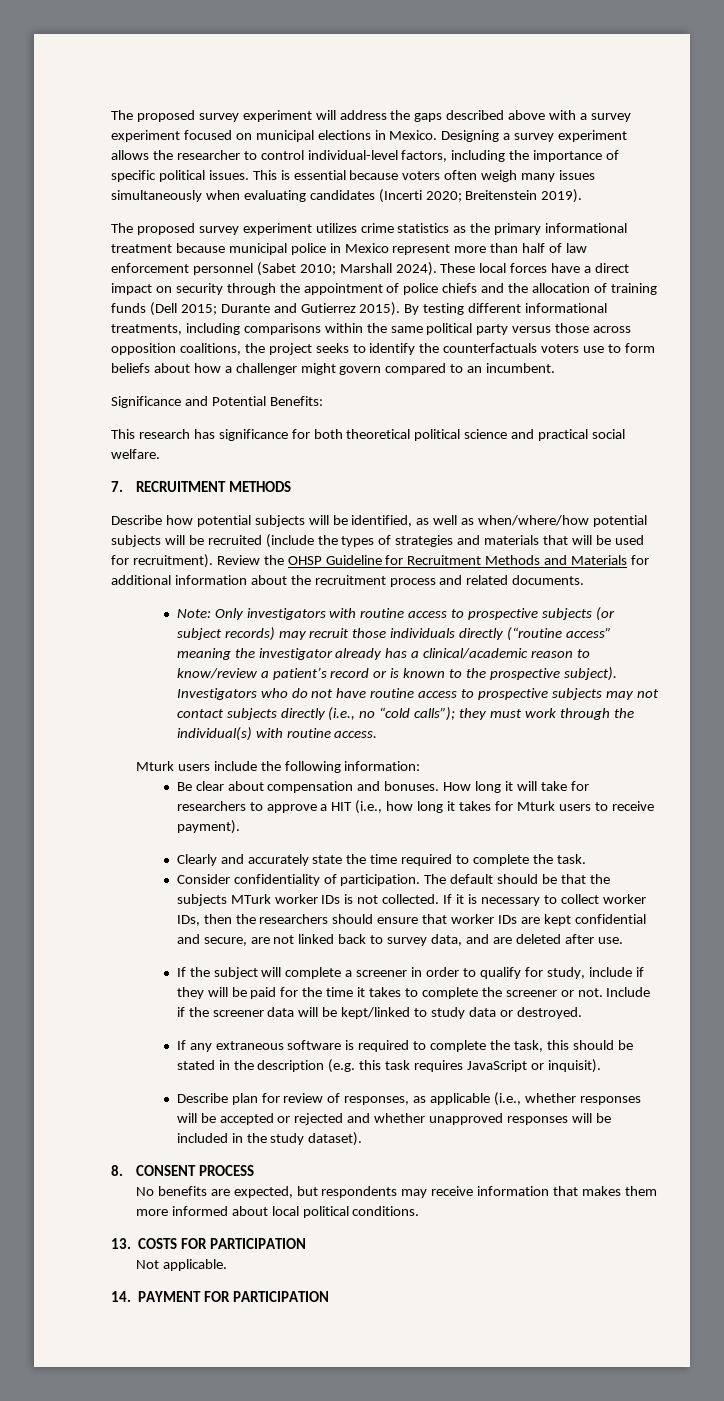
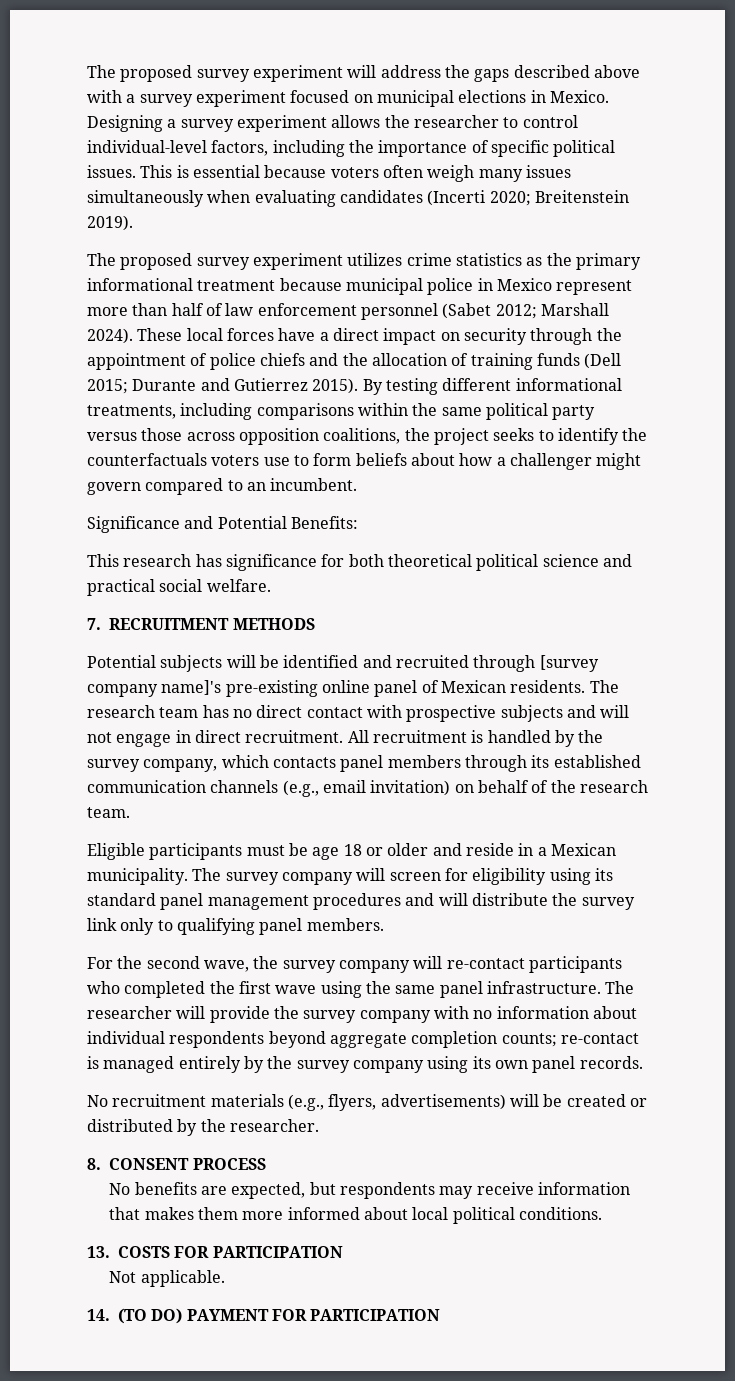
- The proposed survey experiment utilizes crime statistics as the primary informational treatment because municipal police in Mexico represent more than half of law enforcement personnel (Sabet 2010; Marshall 2024).
+ The proposed survey experiment utilizes crime statistics as the primary informational treatment because municipal police in Mexico represent more than half of law enforcement personnel (Sabet 2012; Marshall 2024).
- Describe how potential subjects will be identified, as well as when/where/how potential subjects will be recruited (include the types of strategies and materials that will be used for recruitment). Review the OHSP Guideline for Recruitment Methods and Materials for additional information about the recruitment process and related documents.
- Note: Only investigators with routine access to prospective subjects (or subject records) may recruit those individuals directly (“routine access” meaning the investigator already has a clinical/academic reason to know/review a patient’s record or is known to the prospective subject). Investigators who do not have routine access to prospective subjects may not contact subjects directly (i.e., no “cold calls”); they must work through the individual(s) with routine access.
- Mturk users include the following information:
- Be clear about compensation and bonuses. How long it will take for researchers to approve a HIT (i.e., how long it takes for Mturk users to receive payment).
- Clearly and accurately state the time required to complete the task.
- Consider confidentiality of participation. The default should be that the subjects MTurk worker IDs is not collected. If it is necessary to collect worker IDs, then the researchers should ensure that worker IDs are kept confidential and secure, are not linked back to survey data, and are deleted after use.
- If the subject will complete a screener in order to qualify for study, include if they will be paid for the time it takes to complete the screener or not. Include if the screener data will be kept/linked to study data or destroyed.
- If any extraneous software is required to complete the task, this should be stated in the description (e.g. this task requires JavaScript or inquisit).
- Describe plan for review of responses, as applicable (i.e., whether responses will be accepted or rejected and whether unapproved responses will be included in the study dataset).
+ Potential subjects will be identified and recruited through [survey company name]'s pre-existing online panel of Mexican residents. The research team has no direct contact with prospective subjects and will not engage in direct recruitment. All recruitment is handled by the survey company, which contacts panel members through its established communication channels (e.g., email invitation) on behalf of the research team.
+ Eligible participants must be age 18 or older and reside in a Mexican municipality. The survey company will screen for eligibility using its standard panel management procedures and will distribute the survey link only to qualifying panel members.
+ For the second wave, the survey company will re-contact participants who completed the first wave using the same panel infrastructure. The researcher will provide the survey company with no information about individual respondents beyond aggregate completion counts; re-contact is managed entirely by the survey company using its own panel records.
+ No recruitment materials (e.g., flyers, advertisements) will be created or distributed by the researcher.
- 14. PAYMENT FOR PARTICIPATION
+ 14. (TO DO) PAYMENT FOR PARTICIPATION

